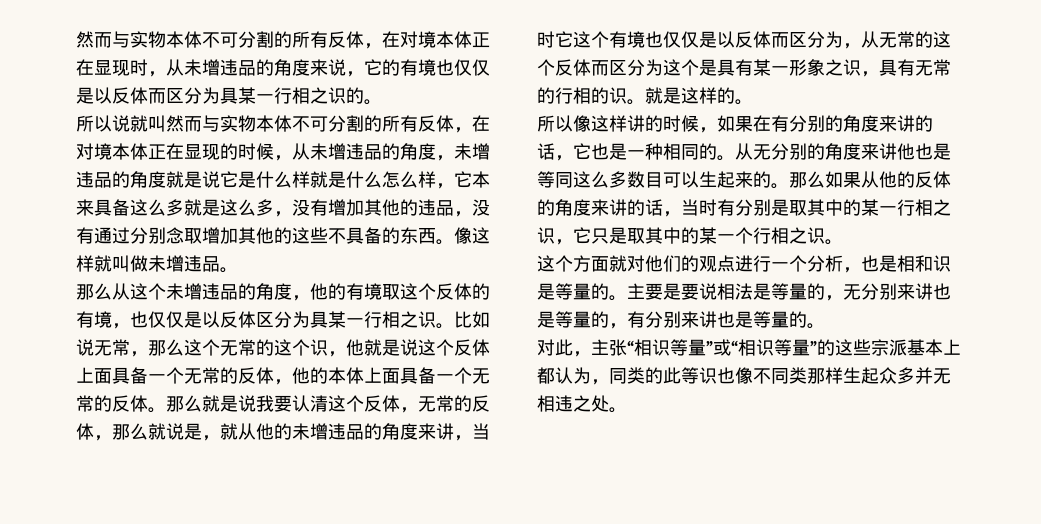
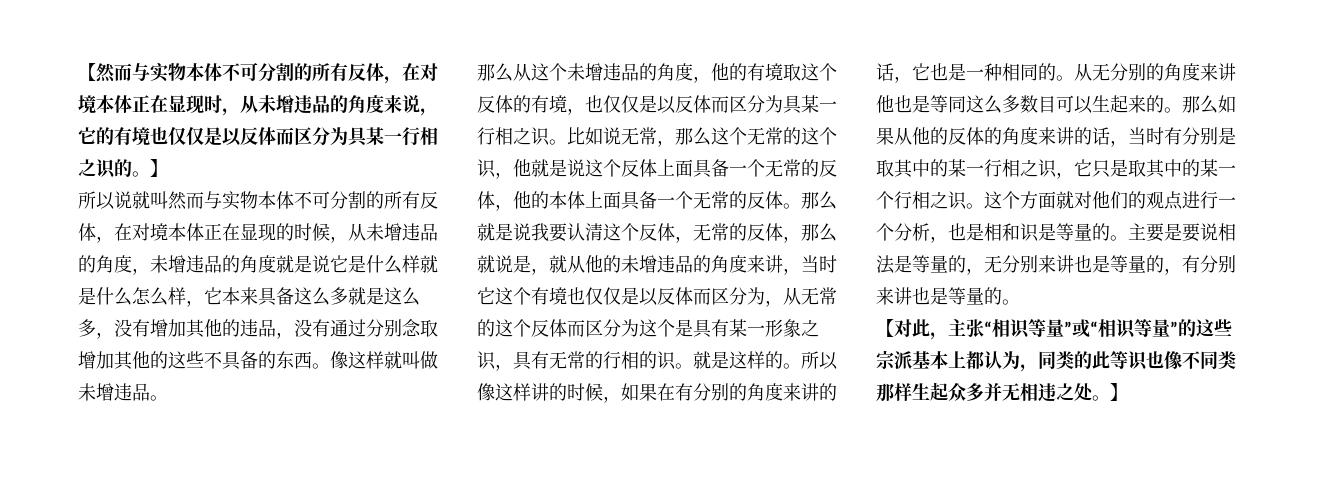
- 然而与实物本体不可分割的所有反体，在对境本体正在显现时，从未增违品的角度来说，它的有境也仅仅是以反体而区分为具某一行相之识的。
+ 【然而与实物本体不可分割的所有反体，在对境本体正在显现时，从未增违品的角度来说，它的有境也仅仅是以反体而区分为具某一行相之识的。】
- 那么从这个未增违品的角度，他的有境取这个反体的有境，也仅仅是以反体区分为具某一行相之识。
+ 那么从这个未增违品的角度，他的有境取这个反体的有境，也仅仅是以反体而区分为具某一行相之识。
- 就是这样的。
- 所以像这样讲的时候，如果在有分别的角度来讲的话，它也是一种相同的。
+ 就是这样的。所以像这样讲的时候，如果在有分别的角度来讲的话，它也是一种相同的。
- 那么如果从他的反体的角度来讲的话，当时有分别是取其中的某一行相之识，它只是取其中的某一个行相之识。
- 这个方面就对他们的观点进行一个分析，也是相和识是等量的。
+ 那么如果从他的反体的角度来讲的话，当时有分别是取其中的某一行相之识，它只是取其中的某一个行相之识。这个方面就对他们的观点进行一个分析，也是相和识是等量的。
- 对此，主张“相识等量”或“相识等量”的这些宗派基本上都认为，同类的此等识也像不同类那样生起众多并无相违之处。
+ 【对此，主张“相识等量”或“相识等量”的这些宗派基本上都认为，同类的此等识也像不同类那样生起众多并无相违之处。】

